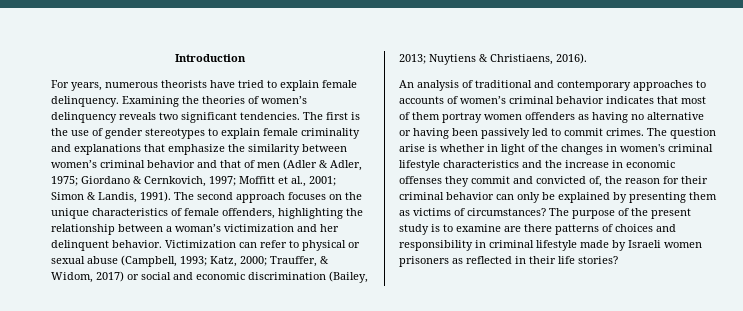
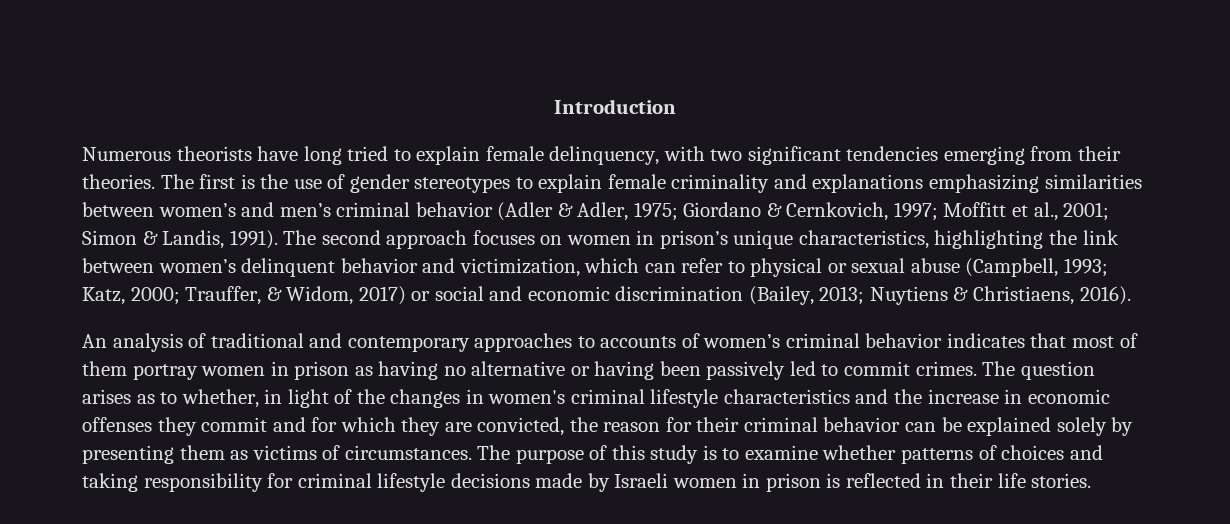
- For years, numerous theorists have tried to explain female delinquency. Examining the theories of women’s delinquency reveals two significant tendencies.
+ Numerous theorists have long tried to explain female delinquency, with two significant tendencies emerging from their theories.
- The first is the use of gender stereotypes to explain female criminality and explanations that emphasize the similarity between women’s criminal behavior and that of men (Adler & Adler, 1975; Giordano & Cernkovich, 1997; Moffitt et al., 2001; Simon & Landis, 1991).
+ The first is the use of gender stereotypes to explain female criminality and explanations emphasizing similarities between women’s and men’s criminal behavior (Adler & Adler, 1975; Giordano & Cernkovich, 1997; Moffitt et al., 2001; Simon & Landis, 1991).
- The second approach focuses on the unique characteristics of female offenders, highlighting the relationship between a woman’s victimization and her delinquent behavior. Victimization can refer to physical or sexual abuse (Campbell, 1993; Katz, 2000; Trauffer, & Widom, 2017) or social and economic discrimination (Bailey, 2013; Nuytiens & Christiaens, 2016).
+ The second approach focuses on women in prison’s unique characteristics, highlighting the link between women’s delinquent behavior and victimization, which can refer to physical or sexual abuse (Campbell, 1993; Katz, 2000; Trauffer, & Widom, 2017) or social and economic discrimination (Bailey, 2013; Nuytiens & Christiaens, 2016).
- An analysis of traditional and contemporary approaches to accounts of women’s criminal behavior indicates that most of them portray women offenders as having no alternative or having been passively led to commit crimes.
+ An analysis of traditional and contemporary approaches to accounts of women’s criminal behavior indicates that most of them portray women in prison as having no alternative or having been passively led to commit crimes.
- The question arise is whether in light of the changes in women's criminal lifestyle characteristics and the increase in economic offenses they commit and convicted of, the reason for their criminal behavior can only be explained by presenting them as victims of circumstances?
+ The question arises as to whether, in light of the changes in women's criminal lifestyle characteristics and the increase in economic offenses they commit and for which they are convicted, the reason for their criminal behavior can be explained solely by presenting them as victims of circumstances.
- The purpose of the present study is to examine are there patterns of choices and responsibility in criminal lifestyle made by Israeli women prisoners as reflected in their life stories?
+ The purpose of this study is to examine whether patterns of choices and taking responsibility for criminal lifestyle decisions made by Israeli women in prison is reflected in their life stories.

